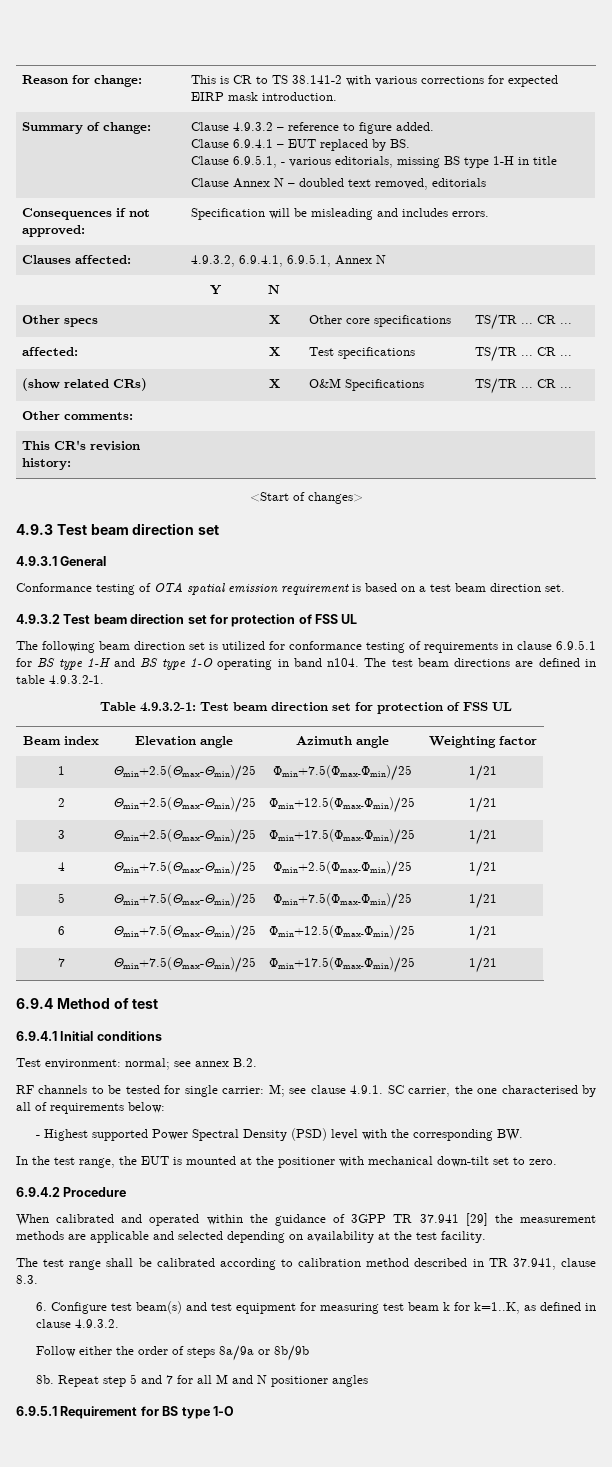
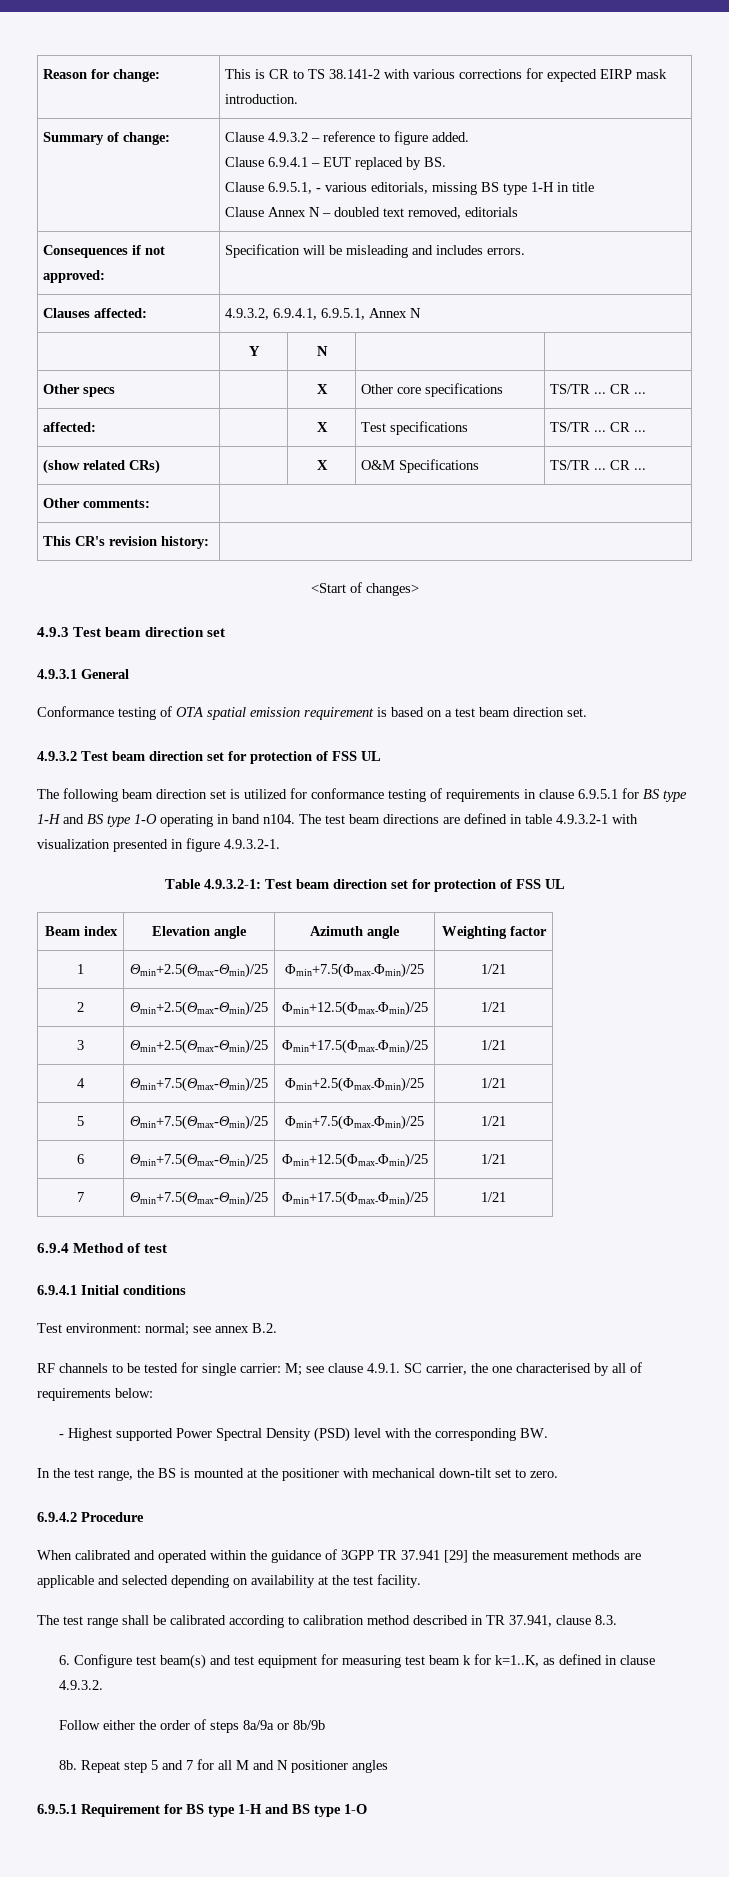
- The test beam directions are defined in table 4.9.3.2-1.
+ The test beam directions are defined in table 4.9.3.2-1 with visualization presented in figure 4.9.3.2-1.
- In the test range, the EUT is mounted at the positioner with mechanical down-tilt set to zero.
+ In the test range, the BS is mounted at the positioner with mechanical down-tilt set to zero.
- 6.9.5.1 Requirement for BS type 1-O
+ 6.9.5.1 Requirement for BS type 1-H and BS type 1-O

